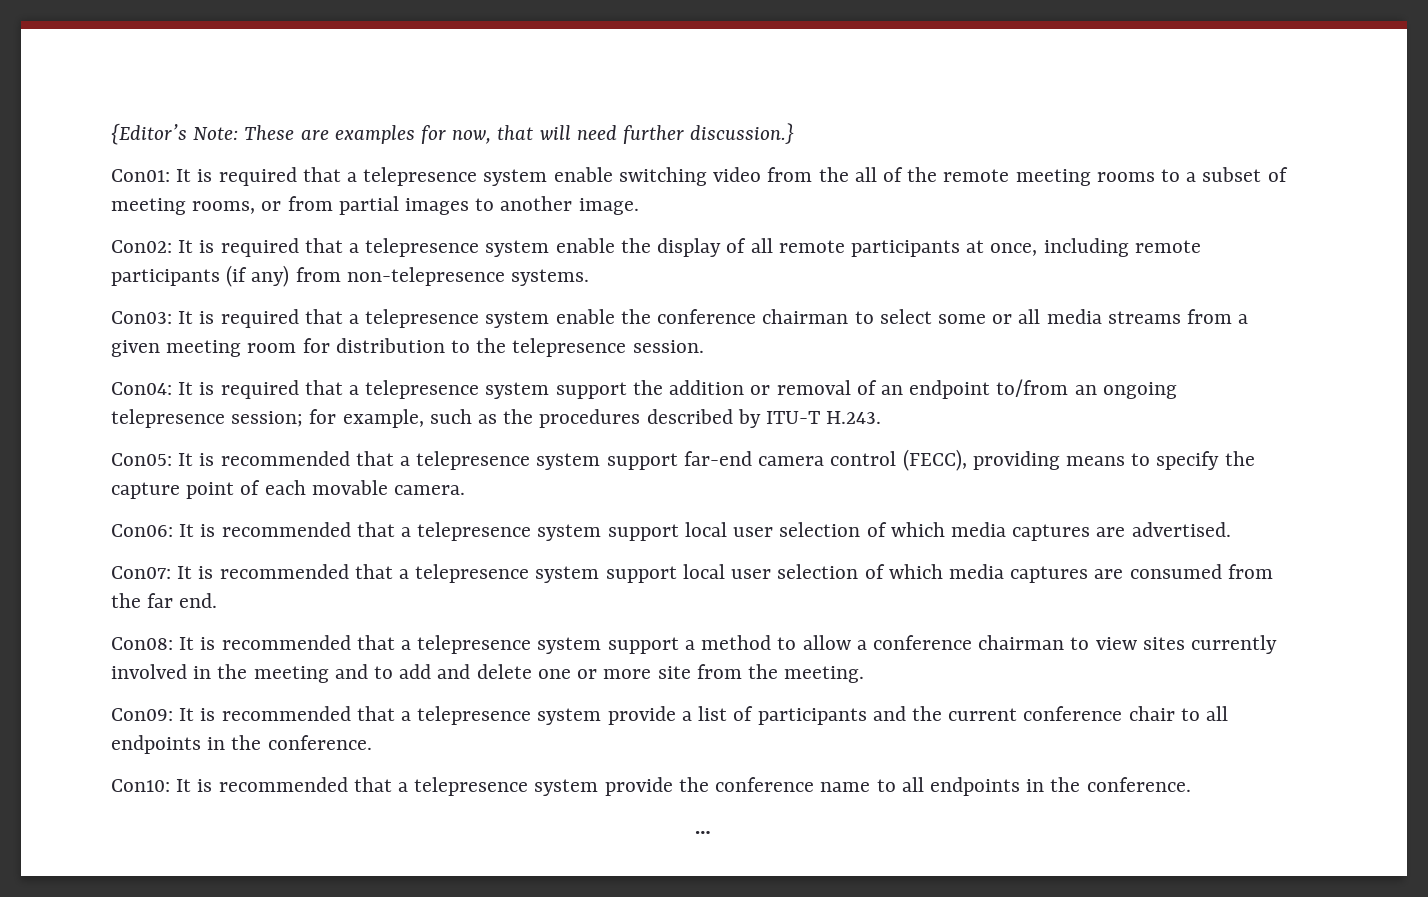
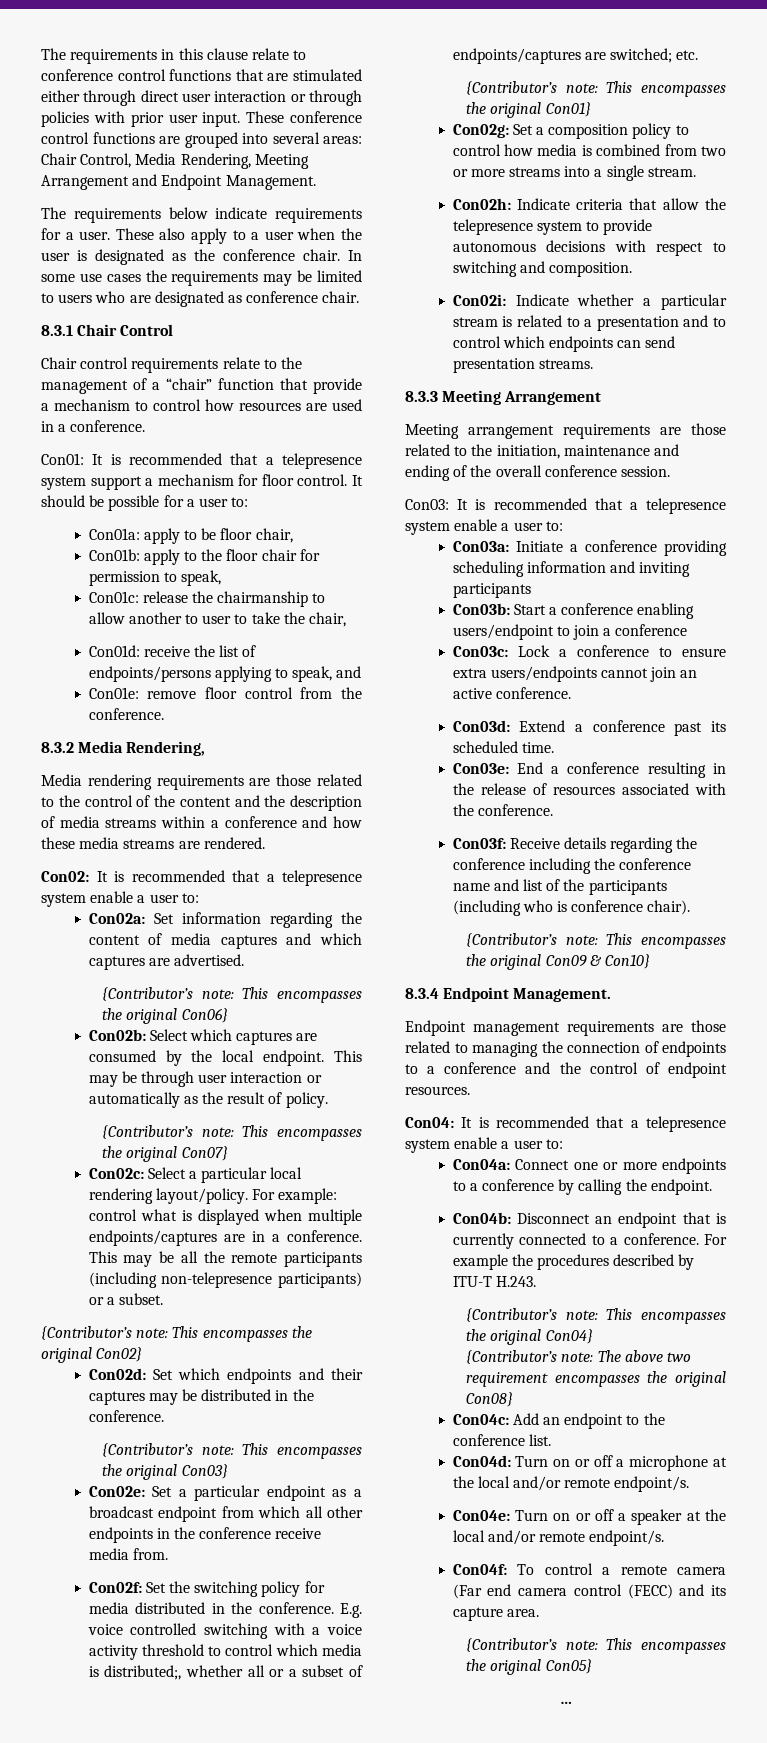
- {Editor’s Note: These are examples for now, that will need further discussion.}
- Con01: It is required that a telepresence system enable switching video from the all of the remote meeting rooms to a subset of meeting rooms, or from partial images to another image.
- Con02: It is required that a telepresence system enable the display of all remote participants at once, including remote participants (if any) from non-telepresence systems.
- Con03: It is required that a telepresence system enable the conference chairman to select some or all media streams from a given meeting room for distribution to the telepresence session.
- Con04: It is required that a telepresence system support the addition or removal of an endpoint to/from an ongoing telepresence session; for example, such as the procedures described by ITU-T H.243.
- Con05: It is recommended that a telepresence system support far-end camera control (FECC), providing means to specify the capture point of each movable camera.
- Con06: It is recommended that a telepresence system support local user selection of which media captures are advertised.
- Con07: It is recommended that a telepresence system support local user selection of which media captures are consumed from the far end.
- Con08: It is recommended that a telepresence system support a method to allow a conference chairman to view sites currently involved in the meeting and to add and delete one or more site from the meeting.
- Con09: It is recommended that a telepresence system provide a list of participants and the current conference chair to all endpoints in the conference.
- Con10: It is recommended that a telepresence system provide the conference name to all endpoints in the conference.
+ The requirements in this clause relate to conference control functions that are stimulated either through direct user interaction or through policies with prior user input. These conference control functions are grouped into several areas: Chair Control, Media Rendering, Meeting Arrangement and Endpoint Management.
+ The requirements below indicate requirements for a user. These also apply to a user when the user is designated as the conference chair. In some use cases the requirements may be limited to users who are designated as conference chair.
+ 8.3.1 Chair Control
+ Chair control requirements relate to the management of a “chair” function that provide a mechanism to control how resources are used in a conference.
+ Con01: It is recommended that a telepresence system support a mechanism for floor control. It should be possible for a user to:
+ Con01a: apply to be floor chair,
+ Con01b: apply to the floor chair for permission to speak,
+ Con01c: release the chairmanship to allow another to user to take the chair,
+ Con01d: receive the list of endpoints/persons applying to speak, and
+ Con01e: remove floor control from the conference.
+ 8.3.2 Media Rendering,
+ Media rendering requirements are those related to the control of the content and the description of media streams within a conference and how these media streams are rendered.
+ Con02: It is recommended that a telepresence system enable a user to:
+ Con02a: Set information regarding the content of media captures and which captures are advertised.
+ {Contributor’s note: This encompasses the original Con06}
+ Con02b: Select which captures are consumed by the local endpoint. This may be through user interaction or automatically as the result of policy.
+ {Contributor’s note: This encompasses the original Con07}
+ Con02c: Select a particular local rendering layout/policy. For example: control what is displayed when multiple endpoints/captures are in a conference. This may be all the remote participants (including non-telepresence participants) or a subset.
+ {Contributor’s note: This encompasses the original Con02}
+ Con02d: Set which endpoints and their captures may be distributed in the conference.
+ {Contributor’s note: This encompasses the original Con03}
+ Con02e: Set a particular endpoint as a broadcast endpoint from which all other endpoints in the conference receive media from.
+ Con02f: Set the switching policy for media distributed in the conference. E.g. voice controlled switching with a voice activity threshold to control which media is distributed;, whether all or a subset of endpoints/captures are switched; etc.
+ {Contributor’s note: This encompasses the original Con01}
+ Con02g: Set a composition policy to control how media is combined from two or more streams into a single stream.
+ Con02h: Indicate criteria that allow the telepresence system to provide autonomous decisions with respect to switching and composition.
+ Con02i: Indicate whether a particular stream is related to a presentation and to control which endpoints can send presentation streams.
+ 8.3.3 Meeting Arrangement
+ Meeting arrangement requirements are those related to the initiation, maintenance and ending of the overall conference session.
+ Con03: It is recommended that a telepresence system enable a user to:
+ Con03a: Initiate a conference providing scheduling information and inviting participants
+ Con03b: Start a conference enabling users/endpoint to join a conference
+ Con03c: Lock a conference to ensure extra users/endpoints cannot join an active conference.
+ Con03d: Extend a conference past its scheduled time.
+ Con03e: End a conference resulting in the release of resources associated with the conference.
+ Con03f: Receive details regarding the conference including the conference name and list of the participants (including who is conference chair).
+ {Contributor’s note: This encompasses the original Con09 & Con10}
+ 8.3.4 Endpoint Management.
+ Endpoint management requirements are those related to managing the connection of endpoints to a conference and the control of endpoint resources.
+ Con04: It is recommended that a telepresence system enable a user to:
+ Con04a: Connect one or more endpoints to a conference by calling the endpoint.
+ Con04b: Disconnect an endpoint that is currently connected to a conference. For example the procedures described by ITU-T H.243.
+ {Contributor’s note: This encompasses the original Con04}
+ {Contributor’s note: The above two requirement encompasses the original Con08}
+ Con04c: Add an endpoint to the conference list.
+ Con04d: Turn on or off a microphone at the local and/or remote endpoint/s.
+ Con04e: Turn on or off a speaker at the local and/or remote endpoint/s.
+ Con04f: To control a remote camera (Far end camera control (FECC) and its capture area.
+ {Contributor’s note: This encompasses the original Con05}

